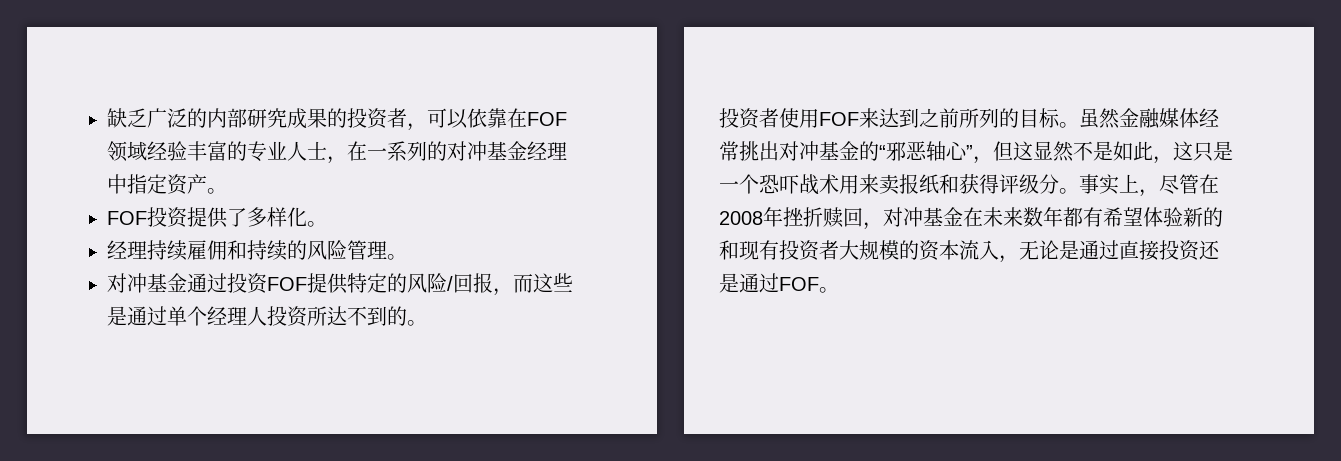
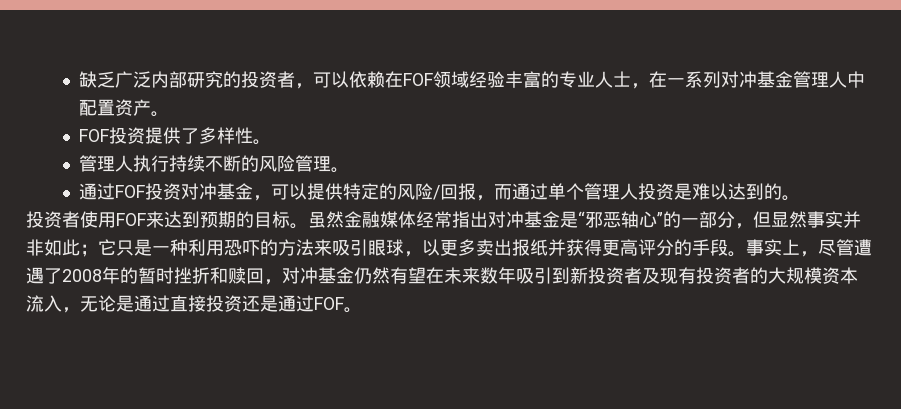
- 缺乏广泛的内部研究成果的投资者，可以依靠在FOF领域经验丰富的专业人士，在一系列的对冲基金经理中指定资产。
+ 缺乏广泛内部研究的投资者，可以依赖在FOF领域经验丰富的专业人士，在一系列对冲基金管理人中配置资产。
- FOF投资提供了多样化。
- 经理持续雇佣和持续的风险管理。
+ FOF投资提供了多样性。
+ 管理人执行持续不断的风险管理。
- 对冲基金通过投资FOF提供特定的风险/回报，而这些是通过单个经理人投资所达不到的。
+ 通过FOF投资对冲基金，可以提供特定的风险/回报，而通过单个管理人投资是难以达到的。
- 投资者使用FOF来达到之前所列的目标。
+ 投资者使用FOF来达到预期的目标。
- 虽然金融媒体经常挑出对冲基金的“邪恶轴心”，但这显然不是如此，这只是一个恐吓战术用来卖报纸和获得评级分。事实上，尽管在2008年挫折赎回，对冲基金在未来数年都有希望体验新的和现有投资者大规模的资本流入，无论是通过直接投资还是通过FOF。
+ 虽然金融媒体经常指出对冲基金是“邪恶轴心”的一部分，但显然事实并非如此；它只是一种利用恐吓的方法来吸引眼球，以更多卖出报纸并获得更高评分的手段。事实上，尽管遭遇了2008年的暂时挫折和赎回，对冲基金仍然有望在未来数年吸引到新投资者及现有投资者的大规模资本流入，无论是通过直接投资还是通过FOF。

